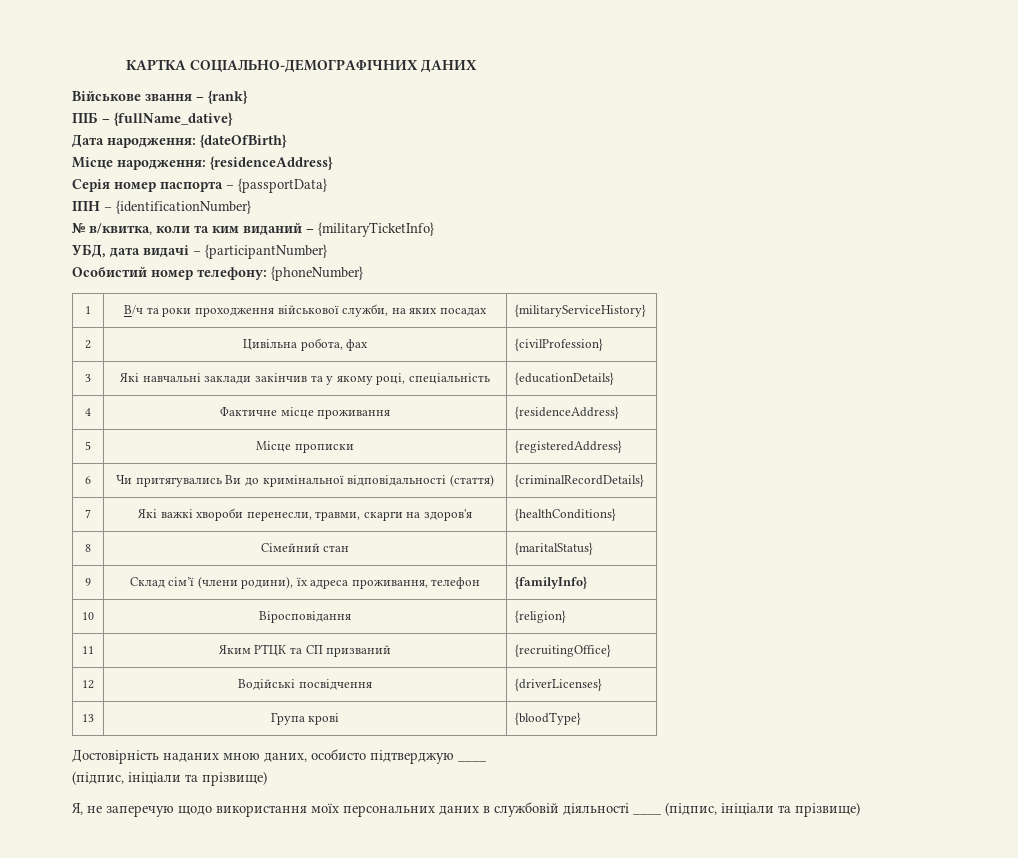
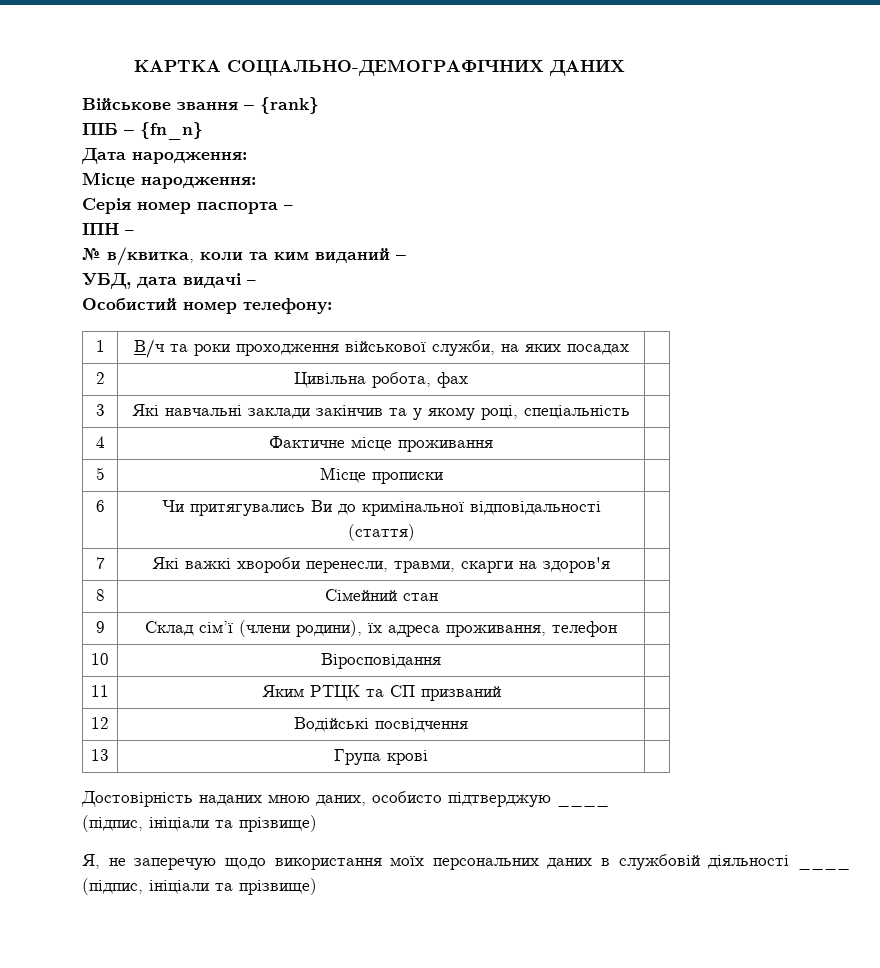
- ПІБ – {fullName_dative}
+ ПІБ – {fn_n}
- Дата народження: {dateOfBirth}
+ Дата народження:
- Місце народження: {residenceAddress}
+ Місце народження:
- Серія номер паспорта – {passportData}
+ Серія номер паспорта –
- ІПН – {identificationNumber}
+ ІПН –
- № в/квитка, коли та ким виданий – {militaryTicketInfo}
+ № в/квитка, коли та ким виданий –
- УБД, дата видачі – {participantNumber}
+ УБД, дата видачі –
- Особистий номер телефону: {phoneNumber}
+ Особистий номер телефону:
- 1 | В/ч та роки проходження військової служби, на яких посадах | {militaryServiceHistory}
+ 1 | В/ч та роки проходження військової служби, на яких посадах |
- 2 | Цивільна робота, фах | {civilProfession}
+ 2 | Цивільна робота, фах |
- 3 | Які навчальні заклади закінчив та у якому році, спеціальність | {educationDetails}
+ 3 | Які навчальні заклади закінчив та у якому році, спеціальність |
- 4 | Фактичне місце проживання | {residenceAddress}
+ 4 | Фактичне місце проживання |
- 5 | Місце прописки | {registeredAddress}
+ 5 | Місце прописки |
- 6 | Чи притягувались Ви до кримінальної відповідальності (стаття) | {criminalRecordDetails}
+ 6 | Чи притягувались Ви до кримінальної відповідальності (стаття) |
- 7 | Які важкі хвороби перенесли, травми, скарги на здоров'я | {healthConditions}
+ 7 | Які важкі хвороби перенесли, травми, скарги на здоров'я |
- 8 | Сімейний стан | {maritalStatus}
+ 8 | Сімейний стан |
- 9 | Склад сім’ї (члени родини), їх адреса проживання, телефон | {familyInfo}
+ 9 | Склад сім’ї (члени родини), їх адреса проживання, телефон |
- 10 | Віросповідання | {religion}
+ 10 | Віросповідання |
- 11 | Яким РТЦК та СП призваний | {recruitingOffice}
+ 11 | Яким РТЦК та СП призваний |
- 12 | Водійські посвідчення | {driverLicenses}
+ 12 | Водійські посвідчення |
- 13 | Група крові | {bloodType}
+ 13 | Група крові |

